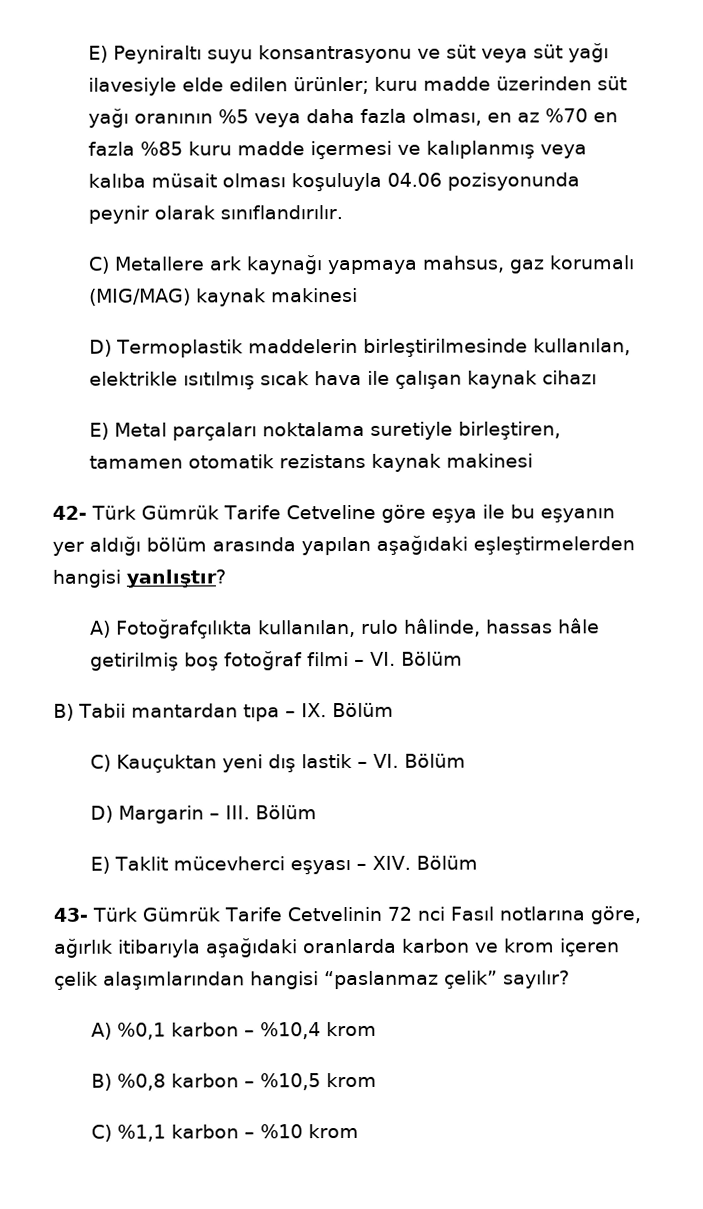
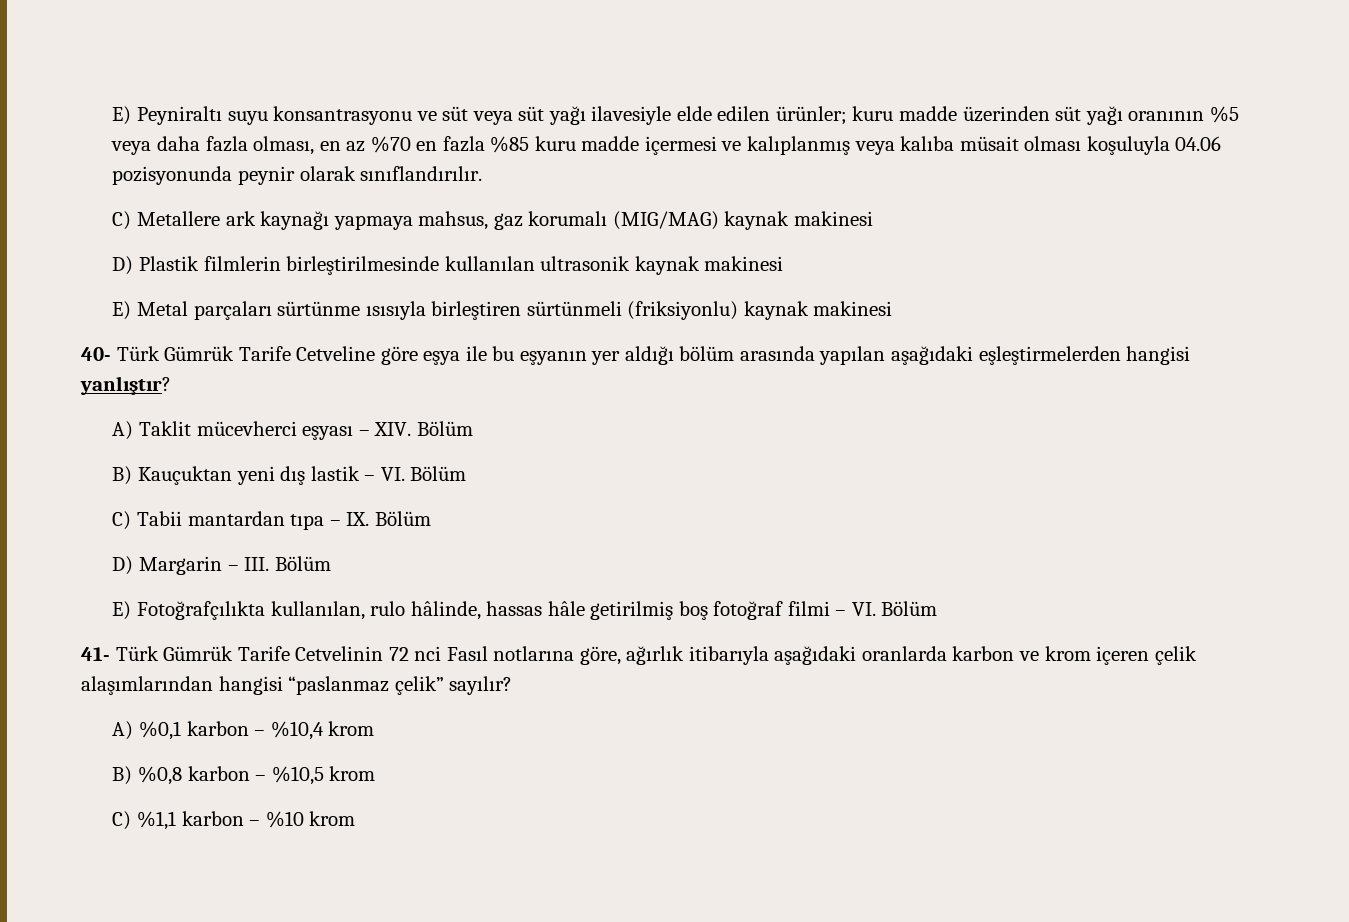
- D) Termoplastik maddelerin birleştirilmesinde kullanılan, elektrikle ısıtılmış sıcak hava ile çalışan kaynak cihazı
- E) Metal parçaları noktalama suretiyle birleştiren, tamamen otomatik rezistans kaynak makinesi
- 42- Türk Gümrük Tarife Cetveline göre eşya ile bu eşyanın yer aldığı bölüm arasında yapılan aşağıdaki eşleştirmelerden hangisi yanlıştır?
+ D) Plastik filmlerin birleştirilmesinde kullanılan ultrasonik kaynak makinesi
+ E) Metal parçaları sürtünme ısısıyla birleştiren sürtünmeli (friksiyonlu) kaynak makinesi
+ 40- Türk Gümrük Tarife Cetveline göre eşya ile bu eşyanın yer aldığı bölüm arasında yapılan aşağıdaki eşleştirmelerden hangisi yanlıştır?
- A) Fotoğrafçılıkta kullanılan, rulo hâlinde, hassas hâle getirilmiş boş fotoğraf filmi – VI. Bölüm
+ A) Taklit mücevherci eşyası – XIV. Bölüm
+ B) Kauçuktan yeni dış lastik – VI. Bölüm
+ C) Tabii mantardan tıpa – IX. Bölüm
+ D) Margarin – III. Bölüm
+ E) Fotoğrafçılıkta kullanılan, rulo hâlinde, hassas hâle getirilmiş boş fotoğraf filmi – VI. Bölüm
- B) Tabii mantardan tıpa – IX. Bölüm
- C) Kauçuktan yeni dış lastik – VI. Bölüm
- D) Margarin – III. Bölüm
- E) Taklit mücevherci eşyası – XIV. Bölüm
- 43- Türk Gümrük Tarife Cetvelinin 72 nci Fasıl notlarına göre, ağırlık itibarıyla aşağıdaki oranlarda karbon ve krom içeren çelik alaşımlarından hangisi “paslanmaz çelik” sayılır?
+ 41- Türk Gümrük Tarife Cetvelinin 72 nci Fasıl notlarına göre, ağırlık itibarıyla aşağıdaki oranlarda karbon ve krom içeren çelik alaşımlarından hangisi “paslanmaz çelik” sayılır?

